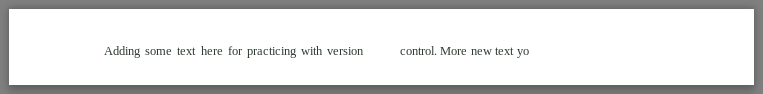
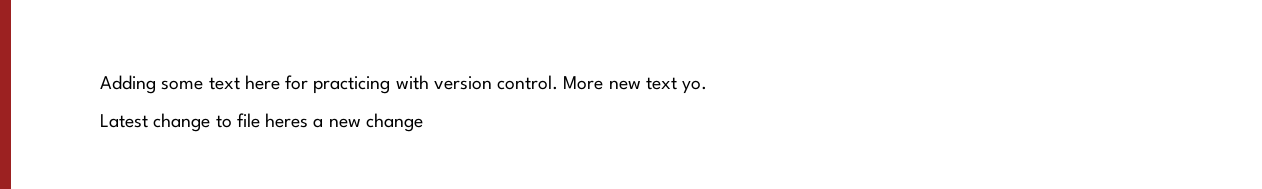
- More new text yo
+ More new text yo.
+ Latest change to file heres a new change

